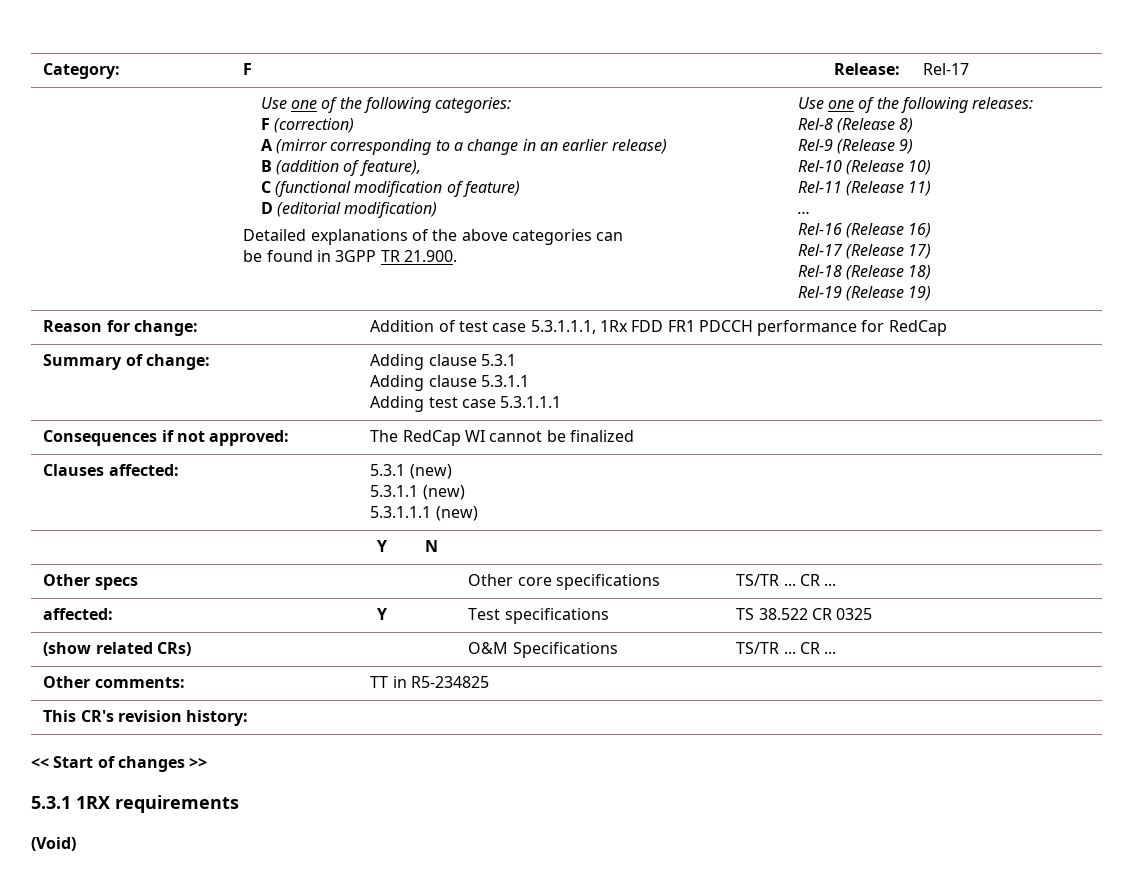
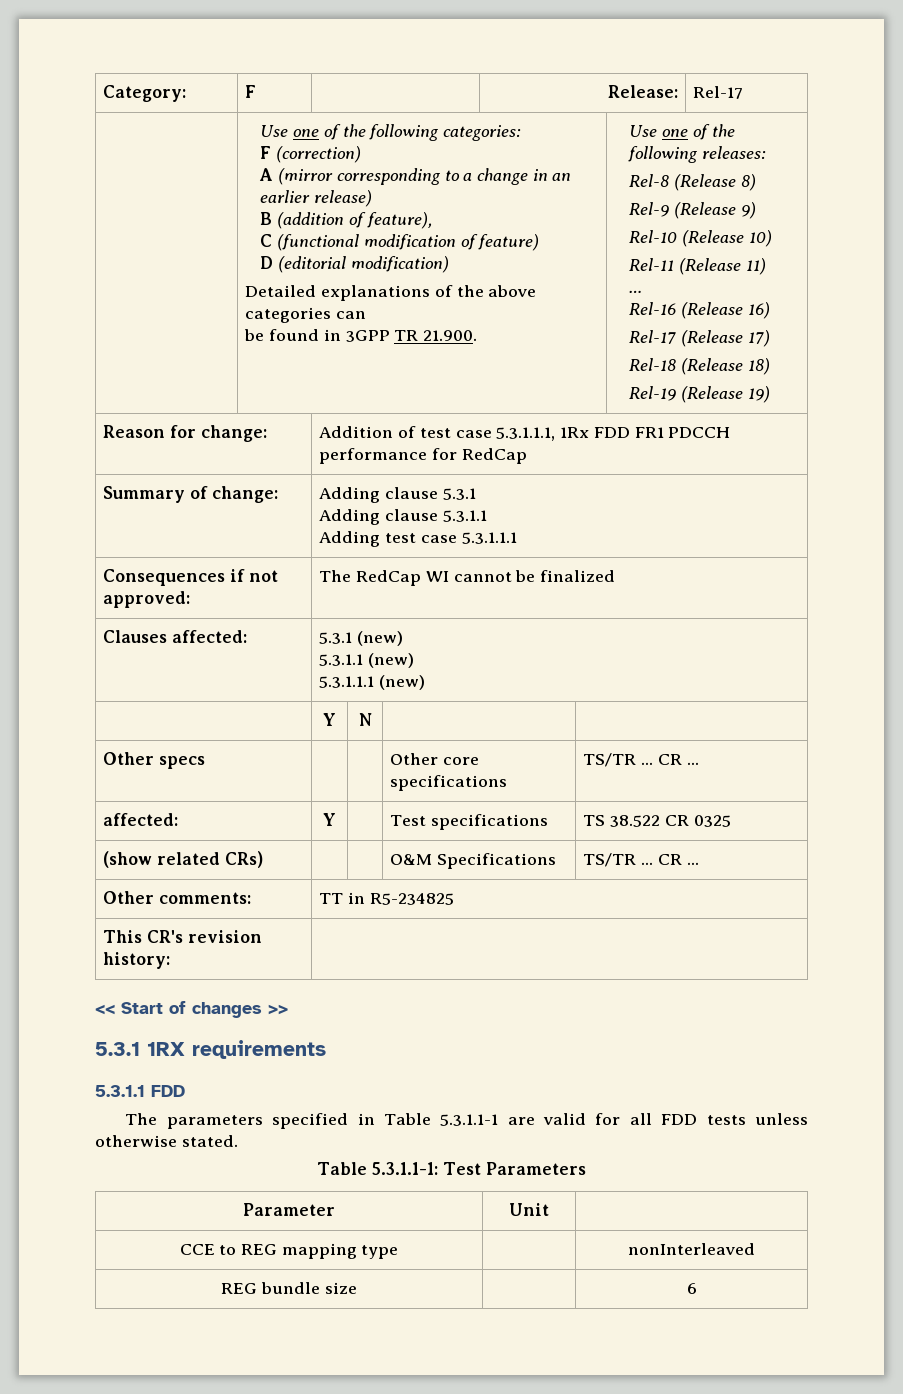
- (Void)
+ 5.3.1.1 FDD
+ The parameters specified in Table 5.3.1.1-1 are valid for all FDD tests unless otherwise stated.
+ Table 5.3.1.1-1: Test Parameters
+ Parameter | Unit |
+ CCE to REG mapping type | | nonInterleaved
+ REG bundle size | | 6

